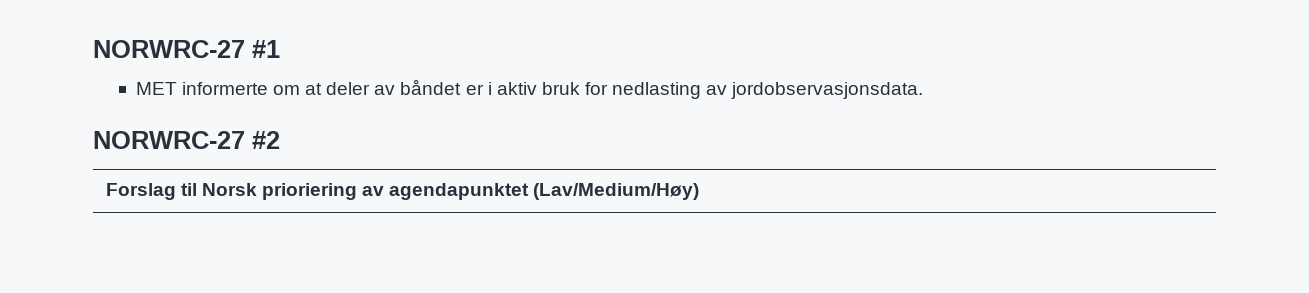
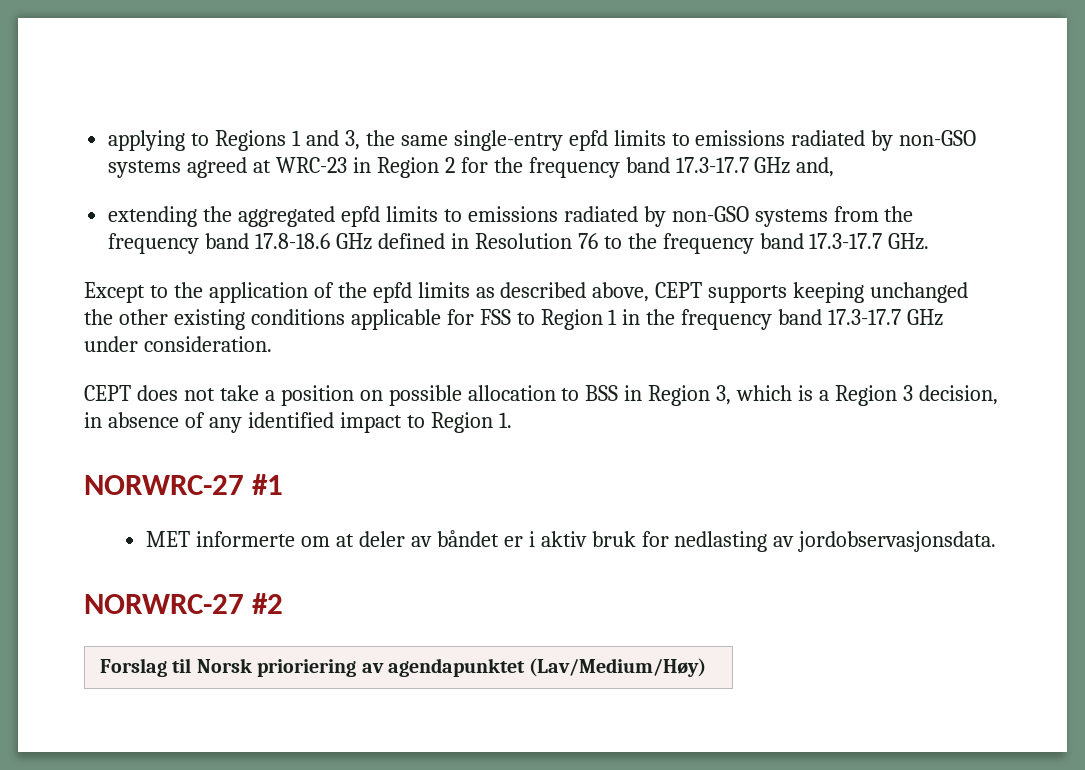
+ applying to Regions 1 and 3, the same single-entry epfd limits to emissions radiated by non-GSO systems agreed at WRC-23 in Region 2 for the frequency band 17.3-17.7 GHz and,
+ extending the aggregated epfd limits to emissions radiated by non-GSO systems from the frequency band 17.8-18.6 GHz defined in Resolution 76 to the frequency band 17.3-17.7 GHz.
+ Except to the application of the epfd limits as described above, CEPT supports keeping unchanged the other existing conditions applicable for FSS to Region 1 in the frequency band 17.3-17.7 GHz under consideration.
+ CEPT does not take a position on possible allocation to BSS in Region 3, which is a Region 3 decision, in absence of any identified impact to Region 1.

